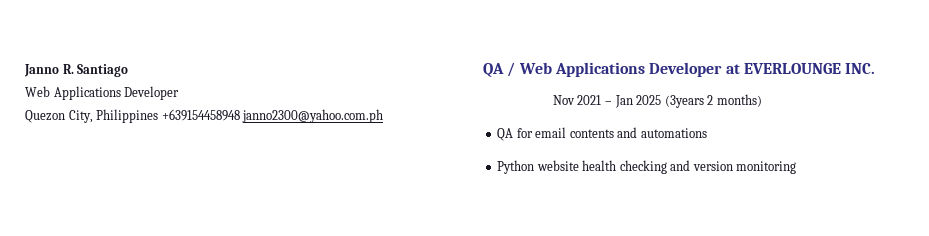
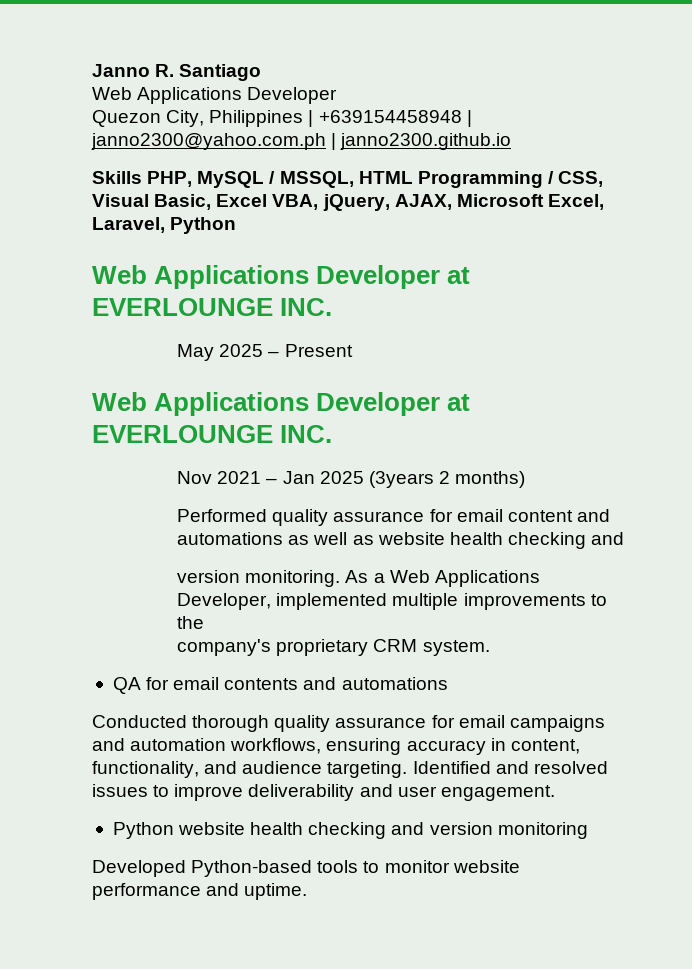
- Quezon City, Philippines +639154458948 janno2300@yahoo.com.ph
- QA / Web Applications Developer at EVERLOUNGE INC.
+ Quezon City, Philippines | +639154458948 | janno2300@yahoo.com.ph | janno2300.github.io
+ Skills PHP, MySQL / MSSQL, HTML Programming / CSS, Visual Basic, Excel VBA, jQuery, AJAX, Microsoft Excel, Laravel, Python
+ Web Applications Developer at EVERLOUNGE INC.
+ May 2025 – Present
+ Web Applications Developer at EVERLOUNGE INC.
+ Performed quality assurance for email content and automations as well as website health checking and
+ version monitoring. As a Web Applications Developer, implemented multiple improvements to the
+ company's proprietary CRM system.
+ Conducted thorough quality assurance for email campaigns and automation workflows, ensuring accuracy in content, functionality, and audience targeting. Identified and resolved issues to improve deliverability and user engagement.
+ Developed Python-based tools to monitor website performance and uptime.

